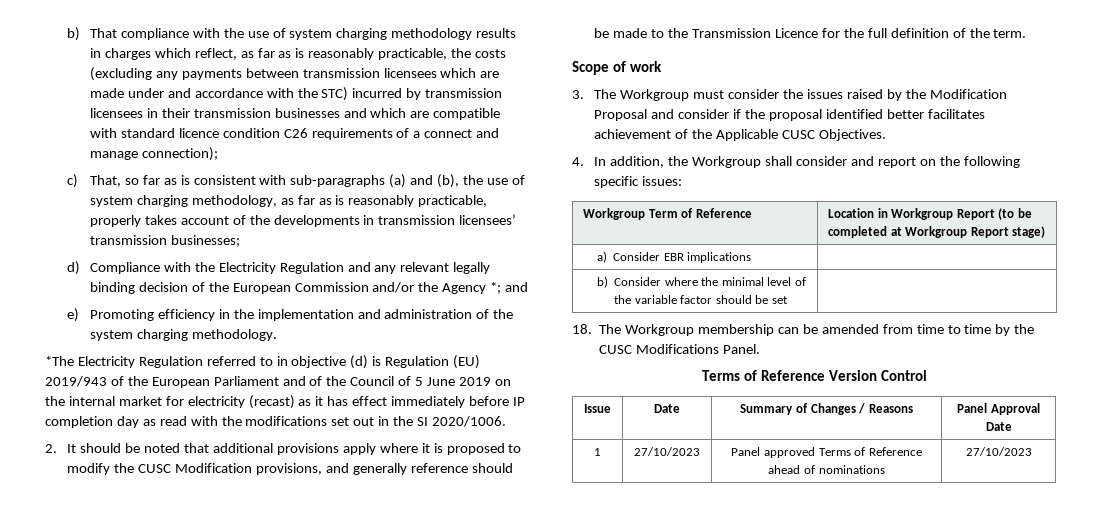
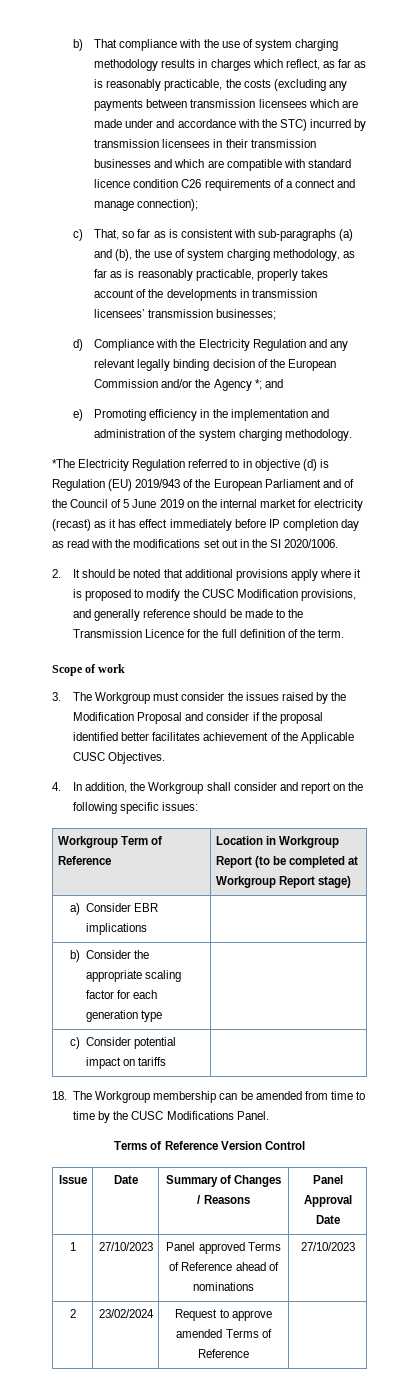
- b) Consider where the minimal level of the variable factor should be set |
+ b) Consider the appropriate scaling factor for each generation type |
+ c) Consider potential impact on tariffs |
+ 2 | 23/02/2024 | Request to approve amended Terms of Reference |

